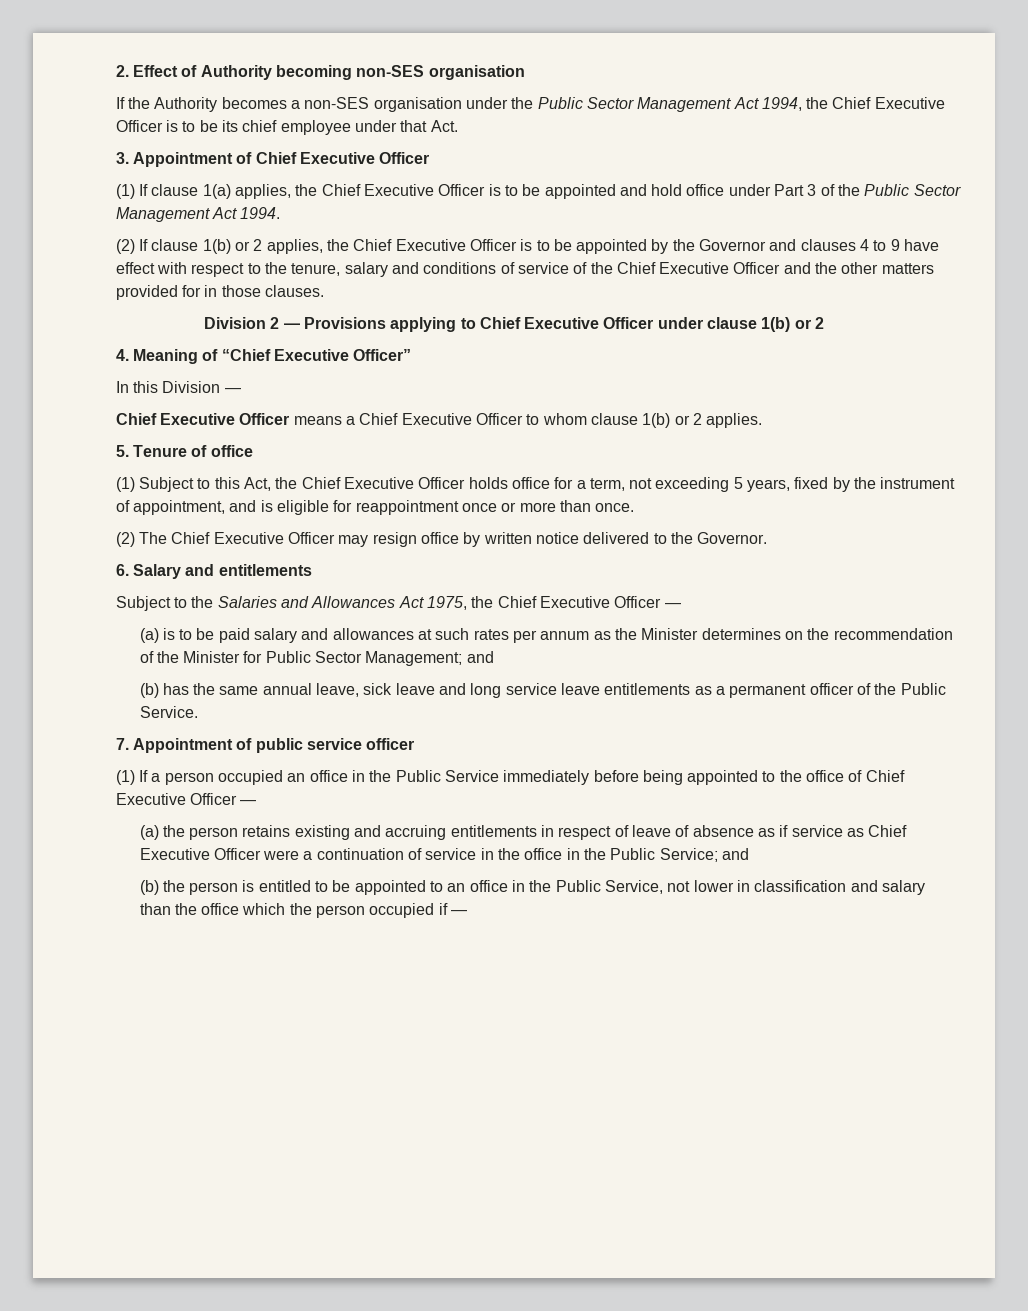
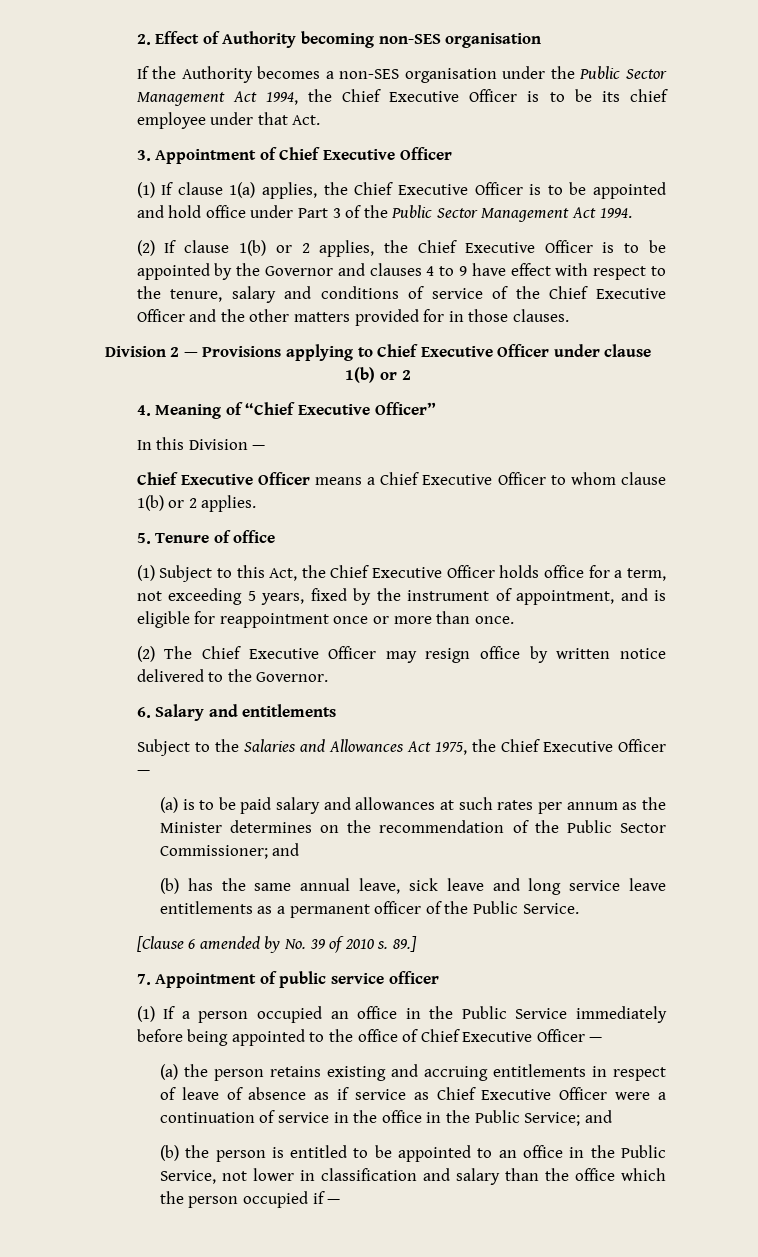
- (a) is to be paid salary and allowances at such rates per annum as the Minister determines on the recommendation of the Minister for Public Sector Management; and
+ (a) is to be paid salary and allowances at such rates per annum as the Minister determines on the recommendation of the Public Sector Commissioner; and
+ [Clause 6 amended by No. 39 of 2010 s. 89.]

